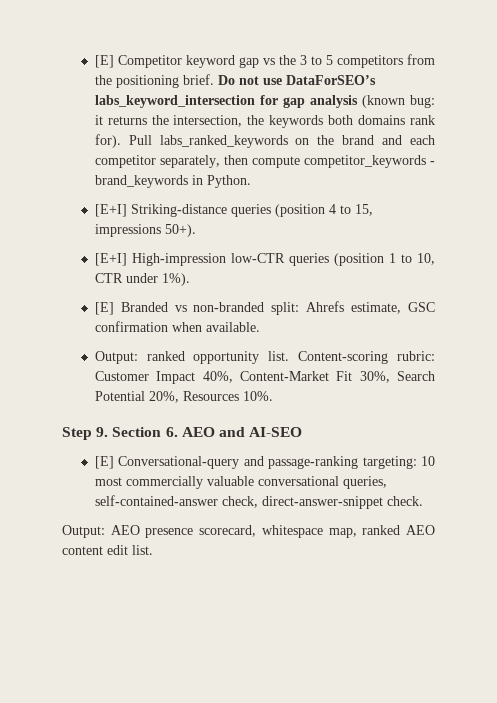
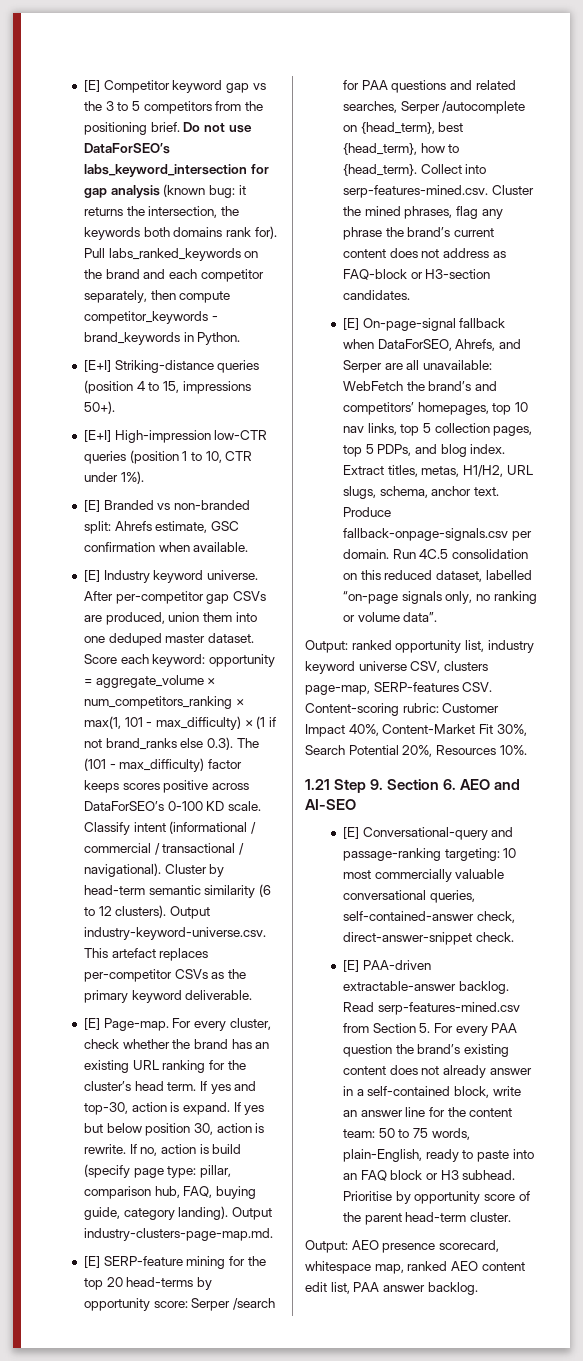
- Output: ranked opportunity list. Content-scoring rubric: Customer Impact 40%, Content-Market Fit 30%, Search Potential 20%, Resources 10%.
+ [E] Industry keyword universe. After per-competitor gap CSVs are produced, union them into one deduped master dataset. Score each keyword: opportunity = aggregate_volume × num_competitors_ranking × max(1, 101 - max_difficulty) × (1 if not brand_ranks else 0.3). The (101 - max_difficulty) factor keeps scores positive across DataForSEO’s 0-100 KD scale. Classify intent (informational / commercial / transactional / navigational). Cluster by head-term semantic similarity (6 to 12 clusters). Output industry-keyword-universe.csv. This artefact replaces per-competitor CSVs as the primary keyword deliverable.
+ [E] Page-map. For every cluster, check whether the brand has an existing URL ranking for the cluster’s head term. If yes and top-30, action is expand. If yes but below position 30, action is rewrite. If no, action is build (specify page type: pillar, comparison hub, FAQ, buying guide, category landing). Output industry-clusters-page-map.md.
+ [E] SERP-feature mining for the top 20 head-terms by opportunity score: Serper /search for PAA questions and related searches, Serper /autocomplete on {head_term}, best {head_term}, how to {head_term}. Collect into serp-features-mined.csv. Cluster the mined phrases, flag any phrase the brand’s current content does not address as FAQ-block or H3-section candidates.
+ [E] On-page-signal fallback when DataForSEO, Ahrefs, and Serper are all unavailable: WebFetch the brand’s and competitors’ homepages, top 10 nav links, top 5 collection pages, top 5 PDPs, and blog index. Extract titles, metas, H1/H2, URL slugs, schema, anchor text. Produce fallback-onpage-signals.csv per domain. Run 4C.5 consolidation on this reduced dataset, labelled “on-page signals only, no ranking or volume data”.
+ Output: ranked opportunity list, industry keyword universe CSV, clusters page-map, SERP-features CSV. Content-scoring rubric: Customer Impact 40%, Content-Market Fit 30%, Search Potential 20%, Resources 10%.
- Step 9. Section 6. AEO and AI-SEO
+ 1.21 Step 9. Section 6. AEO and AI-SEO
+ [E] PAA-driven extractable-answer backlog. Read serp-features-mined.csv from Section 5. For every PAA question the brand’s existing content does not already answer in a self-contained block, write an answer line for the content team: 50 to 75 words, plain-English, ready to paste into an FAQ block or H3 subhead. Prioritise by opportunity score of the parent head-term cluster.
- Output: AEO presence scorecard, whitespace map, ranked AEO content edit list.
+ Output: AEO presence scorecard, whitespace map, ranked AEO content edit list, PAA answer backlog.

